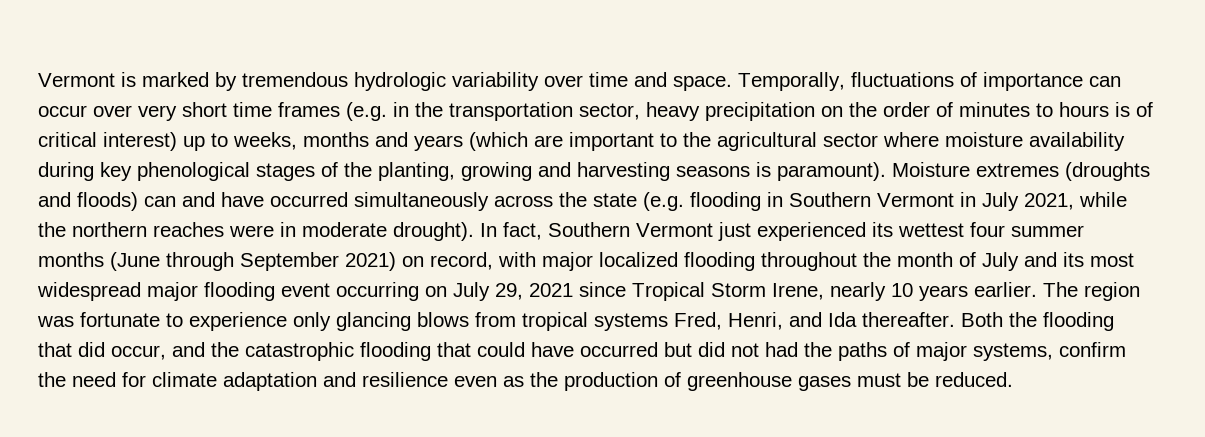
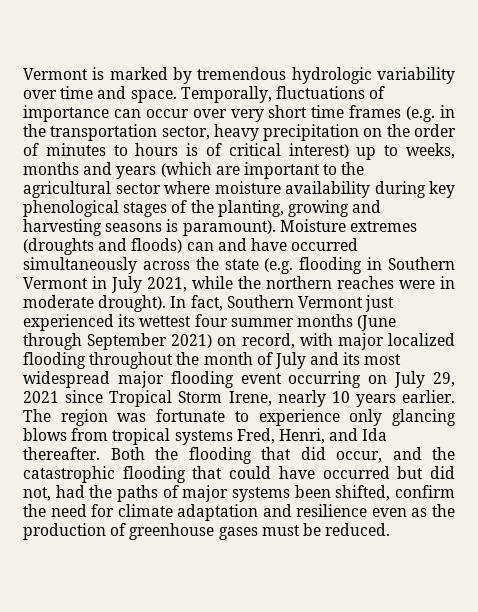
- Both the flooding that did occur, and the catastrophic flooding that could have occurred but did not had the paths of major systems, confirm the need for climate adaptation and resilience even as the production of greenhouse gases must be reduced.
+ Both the flooding that did occur, and the catastrophic flooding that could have occurred but did not, had the paths of major systems been shifted, confirm the need for climate adaptation and resilience even as the production of greenhouse gases must be reduced.

